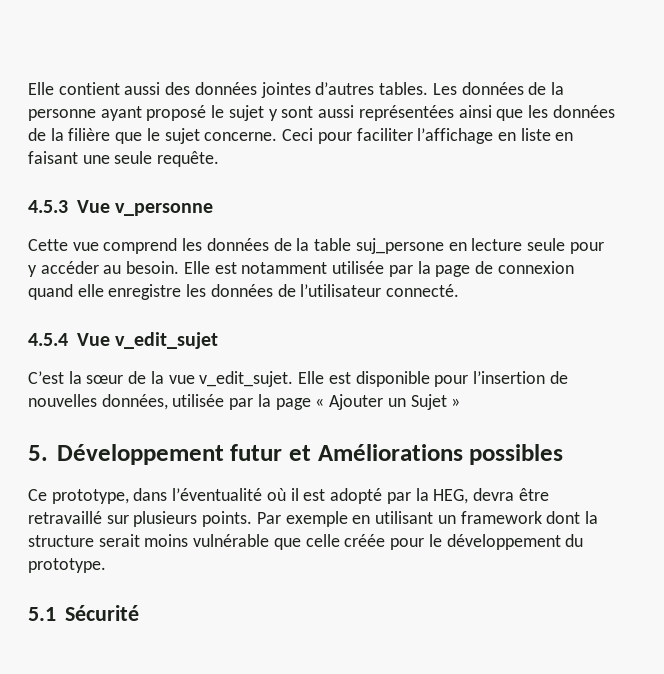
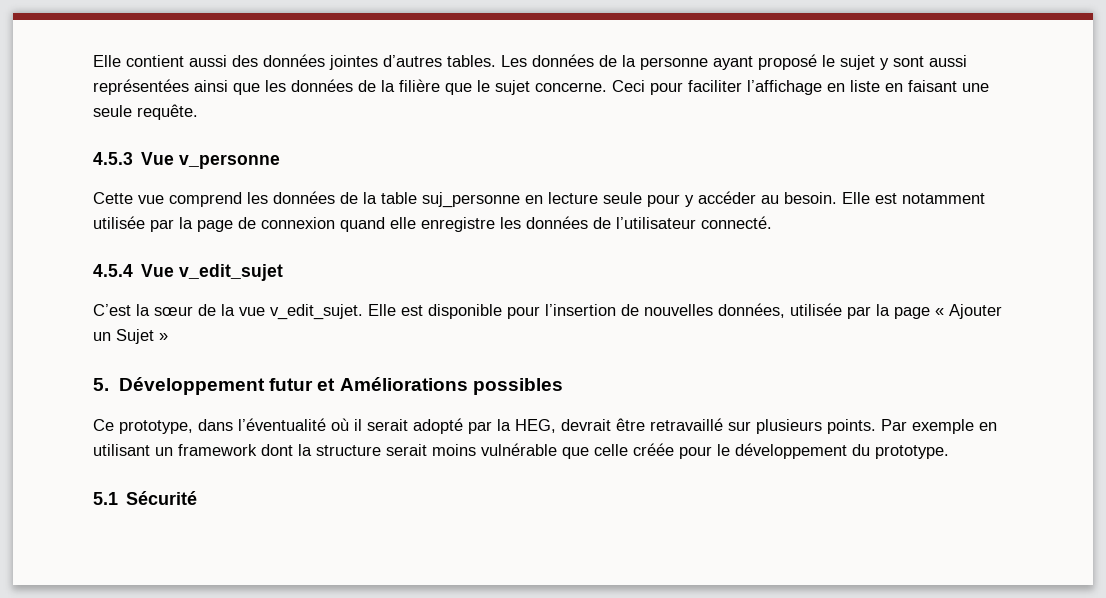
- Cette vue comprend les données de la table suj_persone en lecture seule pour y accéder au besoin.
+ Cette vue comprend les données de la table suj_personne en lecture seule pour y accéder au besoin.
- Ce prototype, dans l’éventualité où il est adopté par la HEG, devra être retravaillé sur plusieurs points.
+ Ce prototype, dans l’éventualité où il serait adopté par la HEG, devrait être retravaillé sur plusieurs points.

